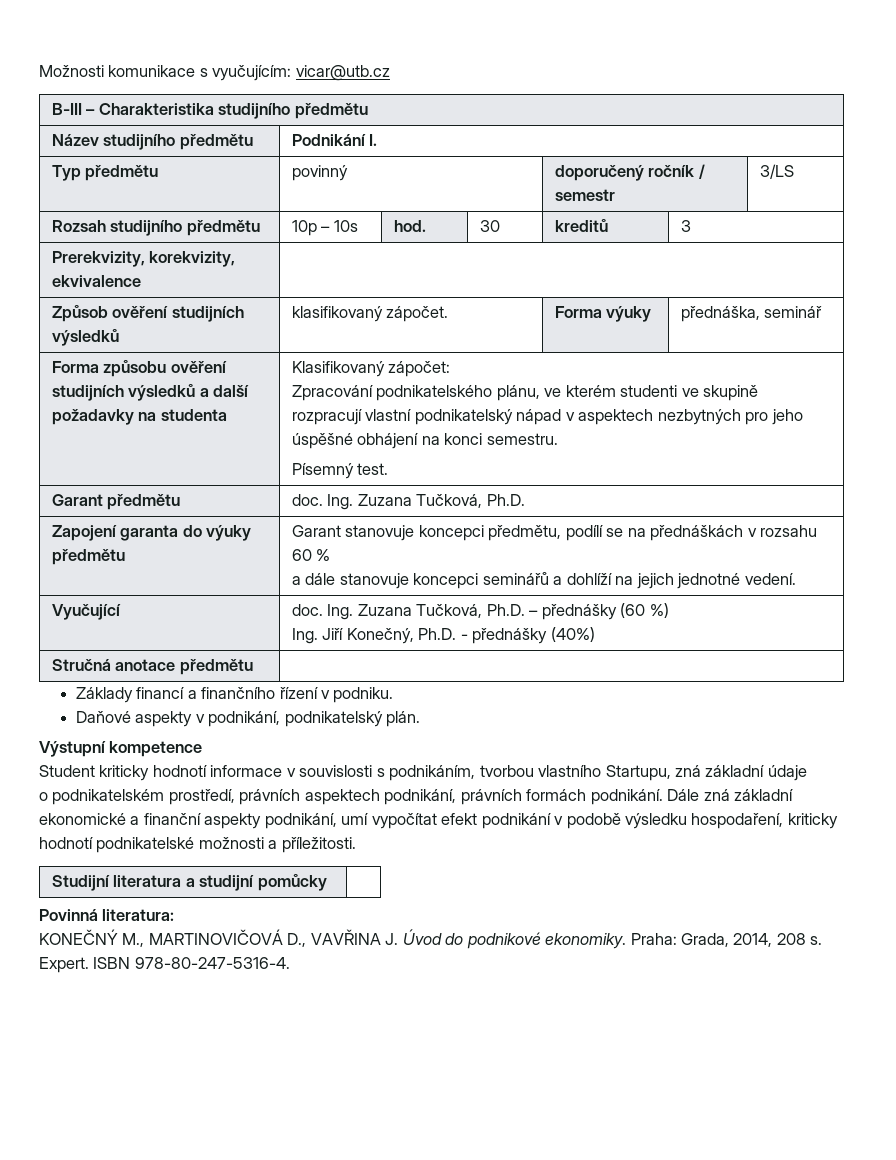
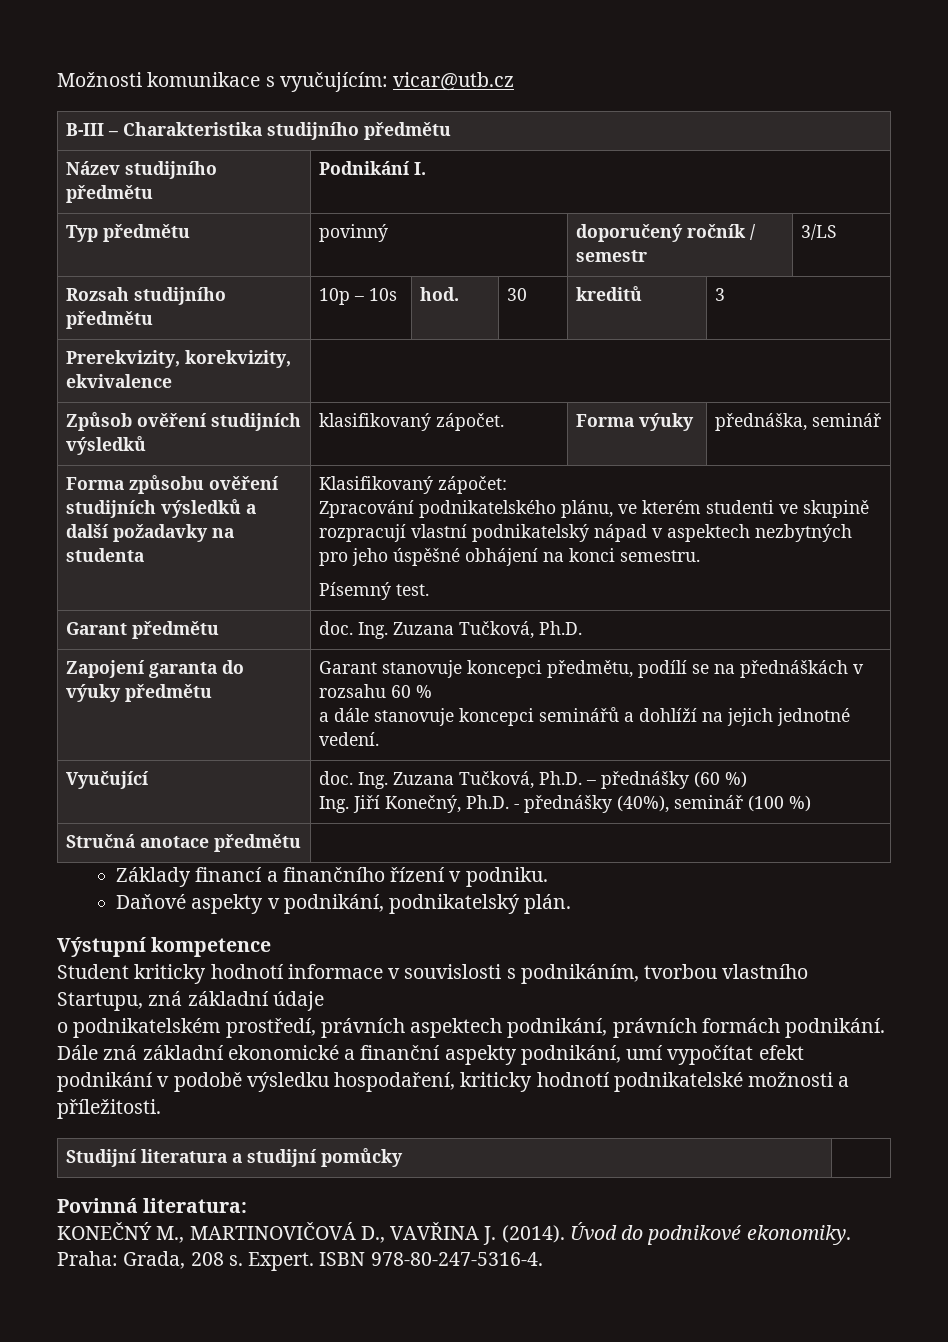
  Vyučující | doc. Ing. Zuzana Tučková, Ph.D. – přednášky (60 %)
- Ing. Jiří Konečný, Ph.D. - přednášky (40%)
+ Ing. Jiří Konečný, Ph.D. - přednášky (40%), seminář (100 %)
- KONEČNÝ M., MARTINOVIČOVÁ D., VAVŘINA J. Úvod do podnikové ekonomiky.
+ KONEČNÝ M., MARTINOVIČOVÁ D., VAVŘINA J. (2014). Úvod do podnikové ekonomiky.
- Praha: Grada, 2014, 208 s.
+ Praha: Grada, 208 s.

